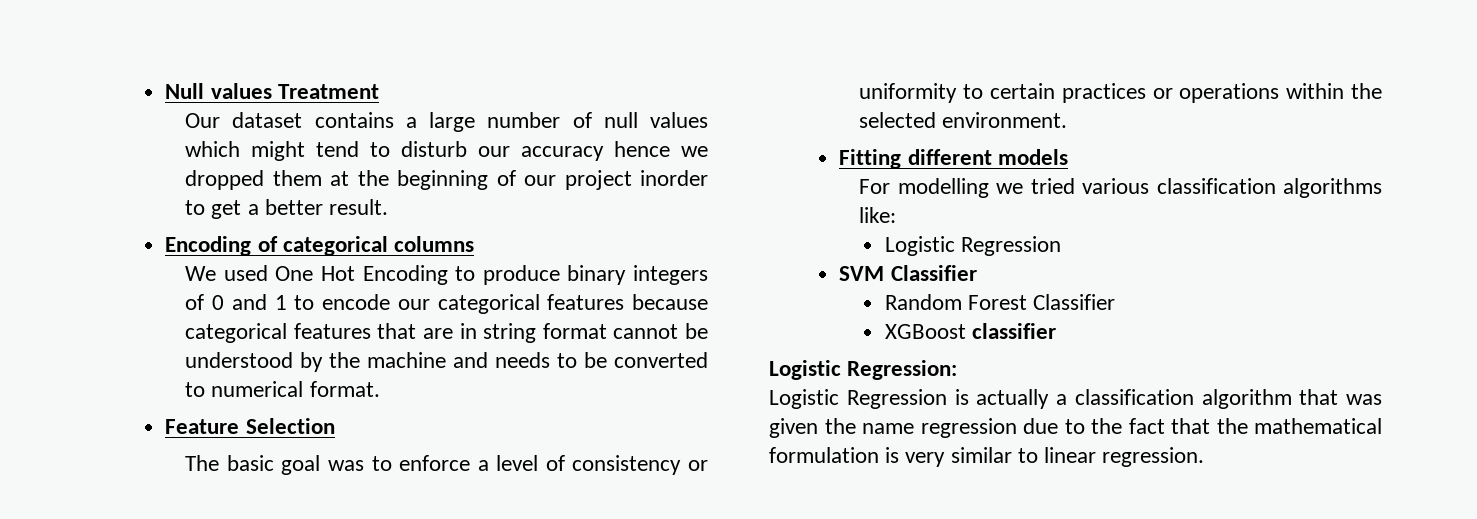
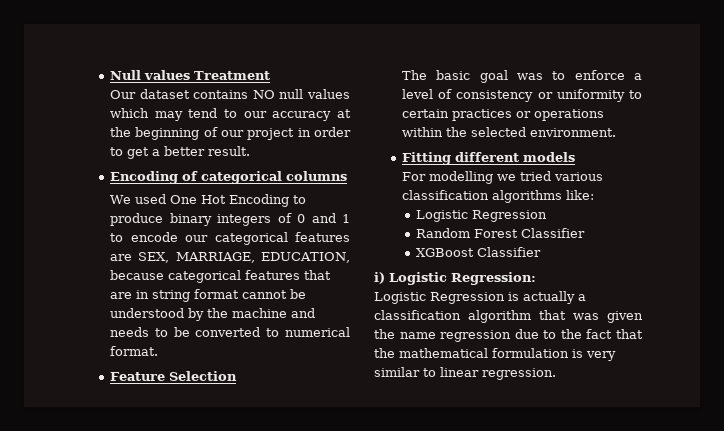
- Our dataset contains a large number of null values which might tend to disturb our accuracy hence we dropped them at the beginning of our project inorder to get a better result.
+ Our dataset contains NO null values which may tend to our accuracy at the beginning of our project in order to get a better result.
- We used One Hot Encoding to produce binary integers of 0 and 1 to encode our categorical features because categorical features that are in string format cannot be understood by the machine and needs to be converted to numerical format.
+ We used One Hot Encoding to produce binary integers of 0 and 1 to encode our categorical features are SEX, MARRIAGE, EDUCATION, because categorical features that are in string format cannot be understood by the machine and needs to be converted to numerical format.
- SVM Classifier
- XGBoost classifier
- Logistic Regression:
+ XGBoost Classifier
+ i) Logistic Regression:

